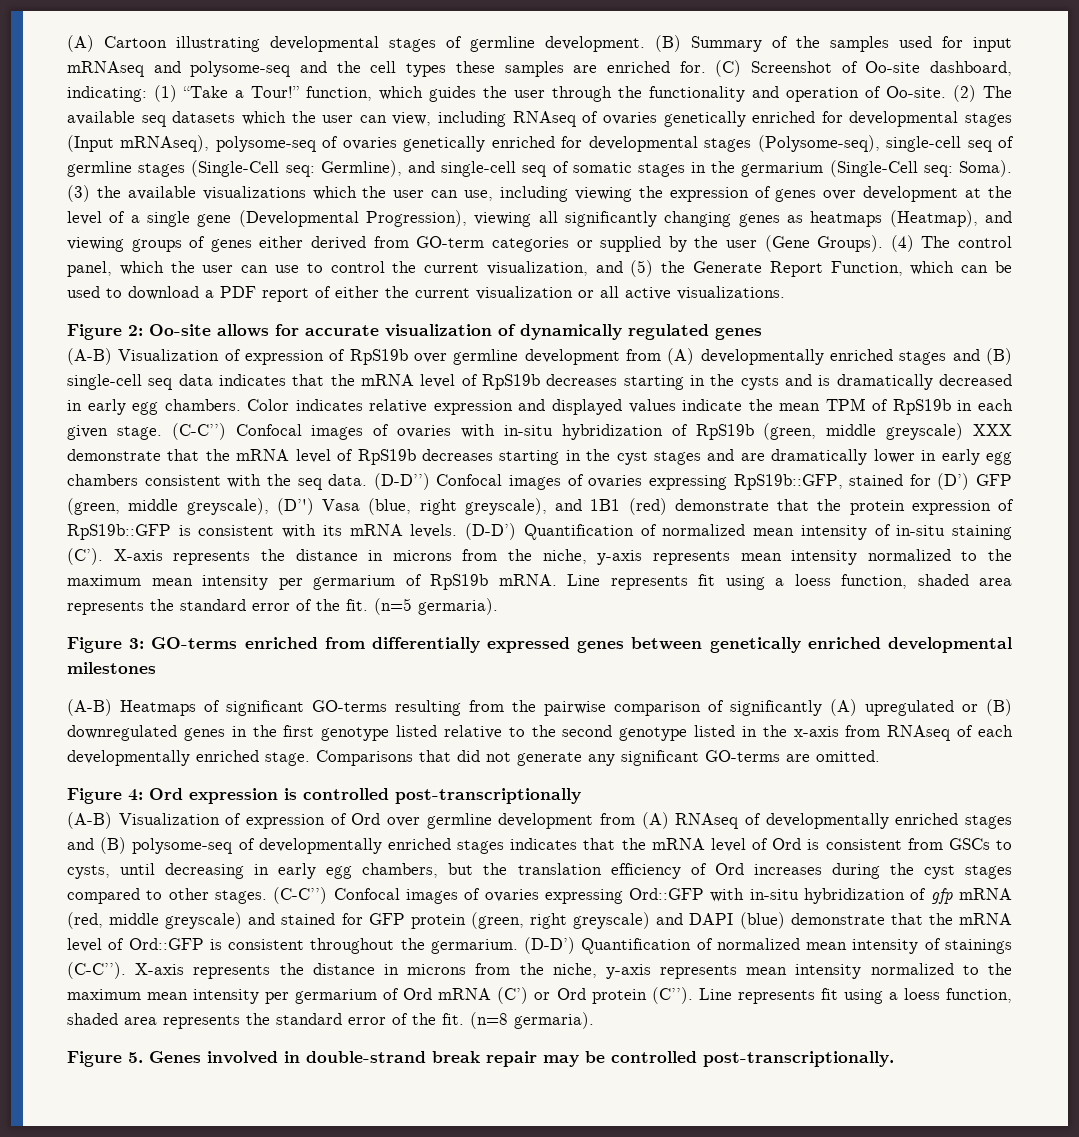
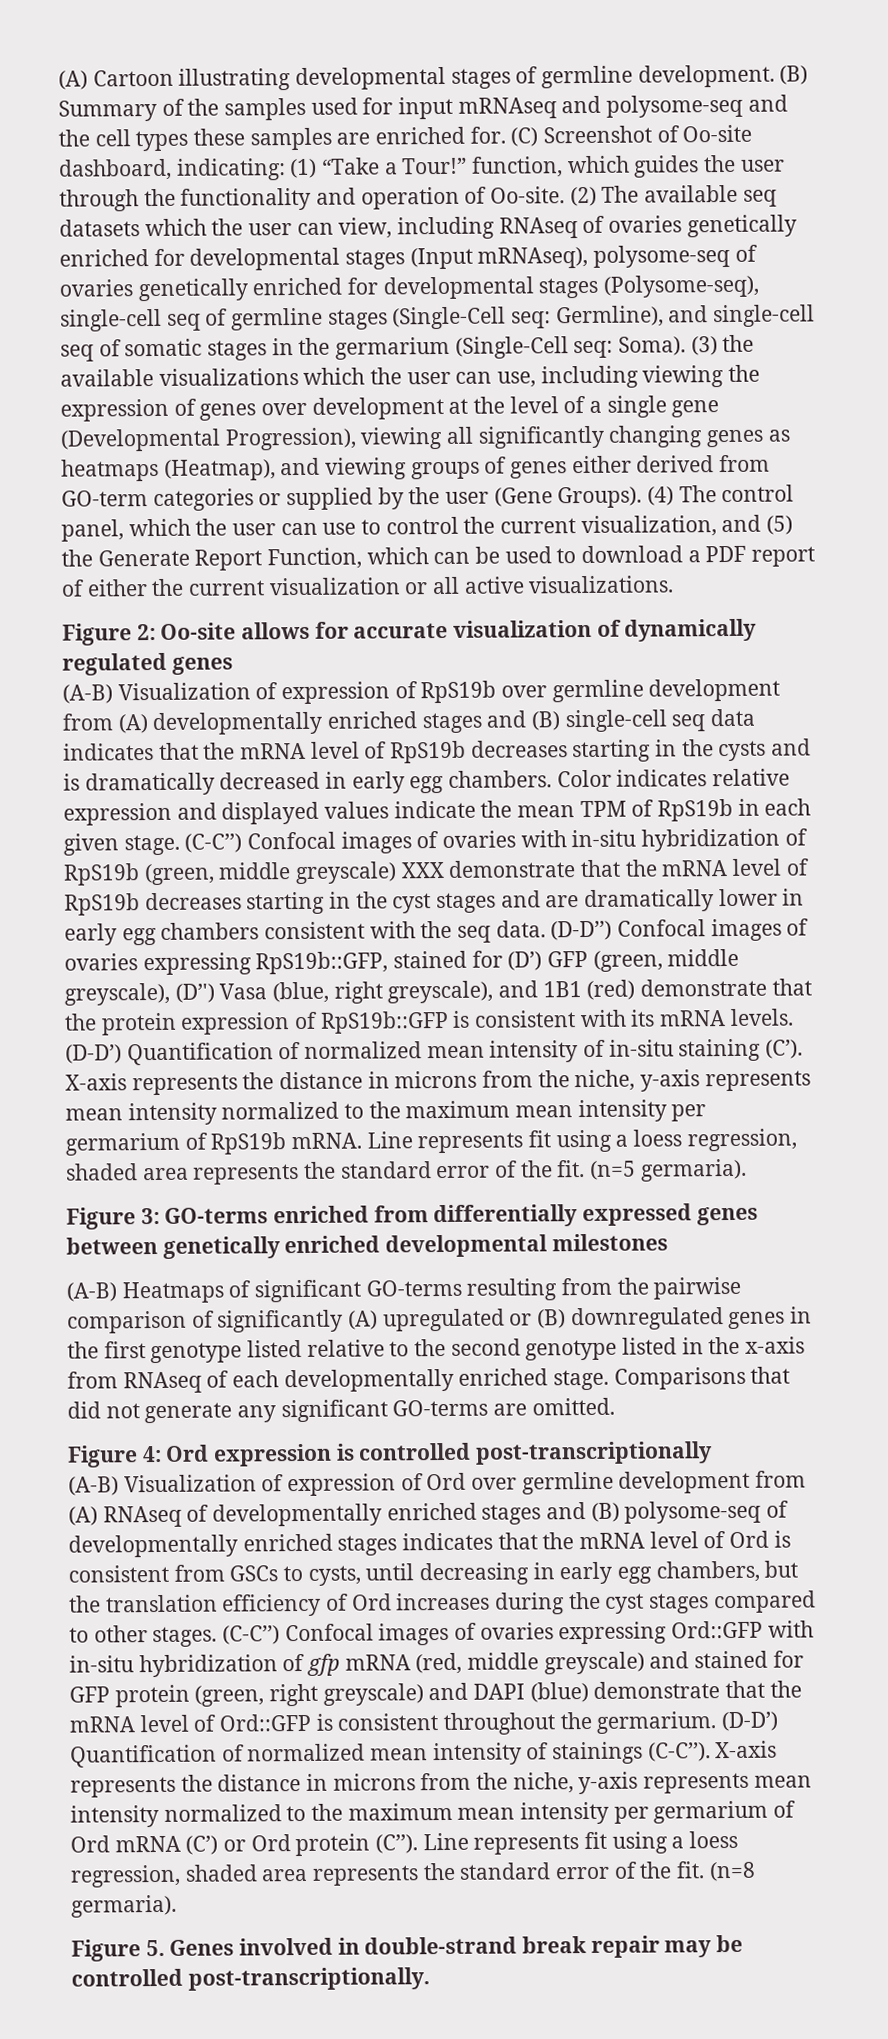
- (D-D’) Quantification of normalized mean intensity of in-situ staining (C’). X-axis represents the distance in microns from the niche, y-axis represents mean intensity normalized to the maximum mean intensity per germarium of RpS19b mRNA. Line represents fit using a loess function, shaded area represents the standard error of the fit.
+ (D-D’) Quantification of normalized mean intensity of in-situ staining (C’). X-axis represents the distance in microns from the niche, y-axis represents mean intensity normalized to the maximum mean intensity per germarium of RpS19b mRNA. Line represents fit using a loess regression, shaded area represents the standard error of the fit.
- X-axis represents the distance in microns from the niche, y-axis represents mean intensity normalized to the maximum mean intensity per germarium of Ord mRNA (C’) or Ord protein (C’’). Line represents fit using a loess function, shaded area represents the standard error of the fit.
+ X-axis represents the distance in microns from the niche, y-axis represents mean intensity normalized to the maximum mean intensity per germarium of Ord mRNA (C’) or Ord protein (C’’). Line represents fit using a loess regression, shaded area represents the standard error of the fit.

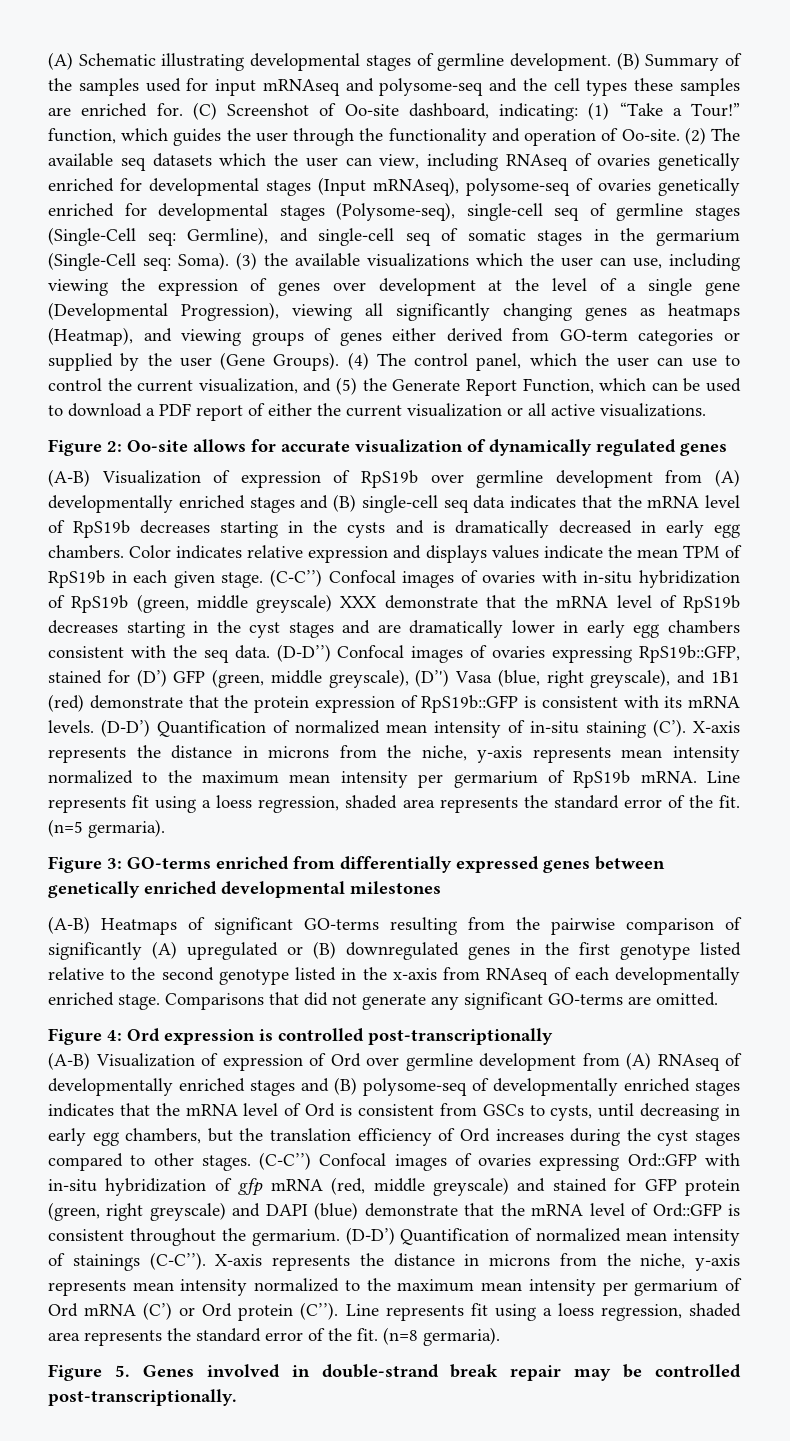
- (A) Cartoon illustrating developmental stages of germline development.
+ (A) Schematic illustrating developmental stages of germline development.
- Color indicates relative expression and displayed values indicate the mean TPM of RpS19b in each given stage.
+ Color indicates relative expression and displays values indicate the mean TPM of RpS19b in each given stage.

